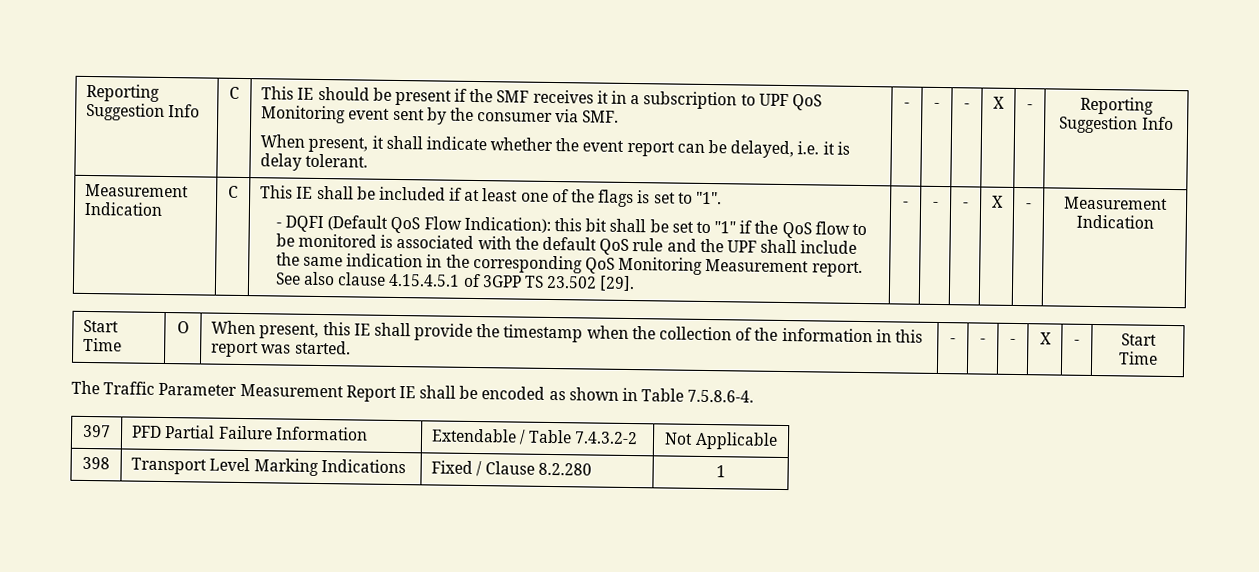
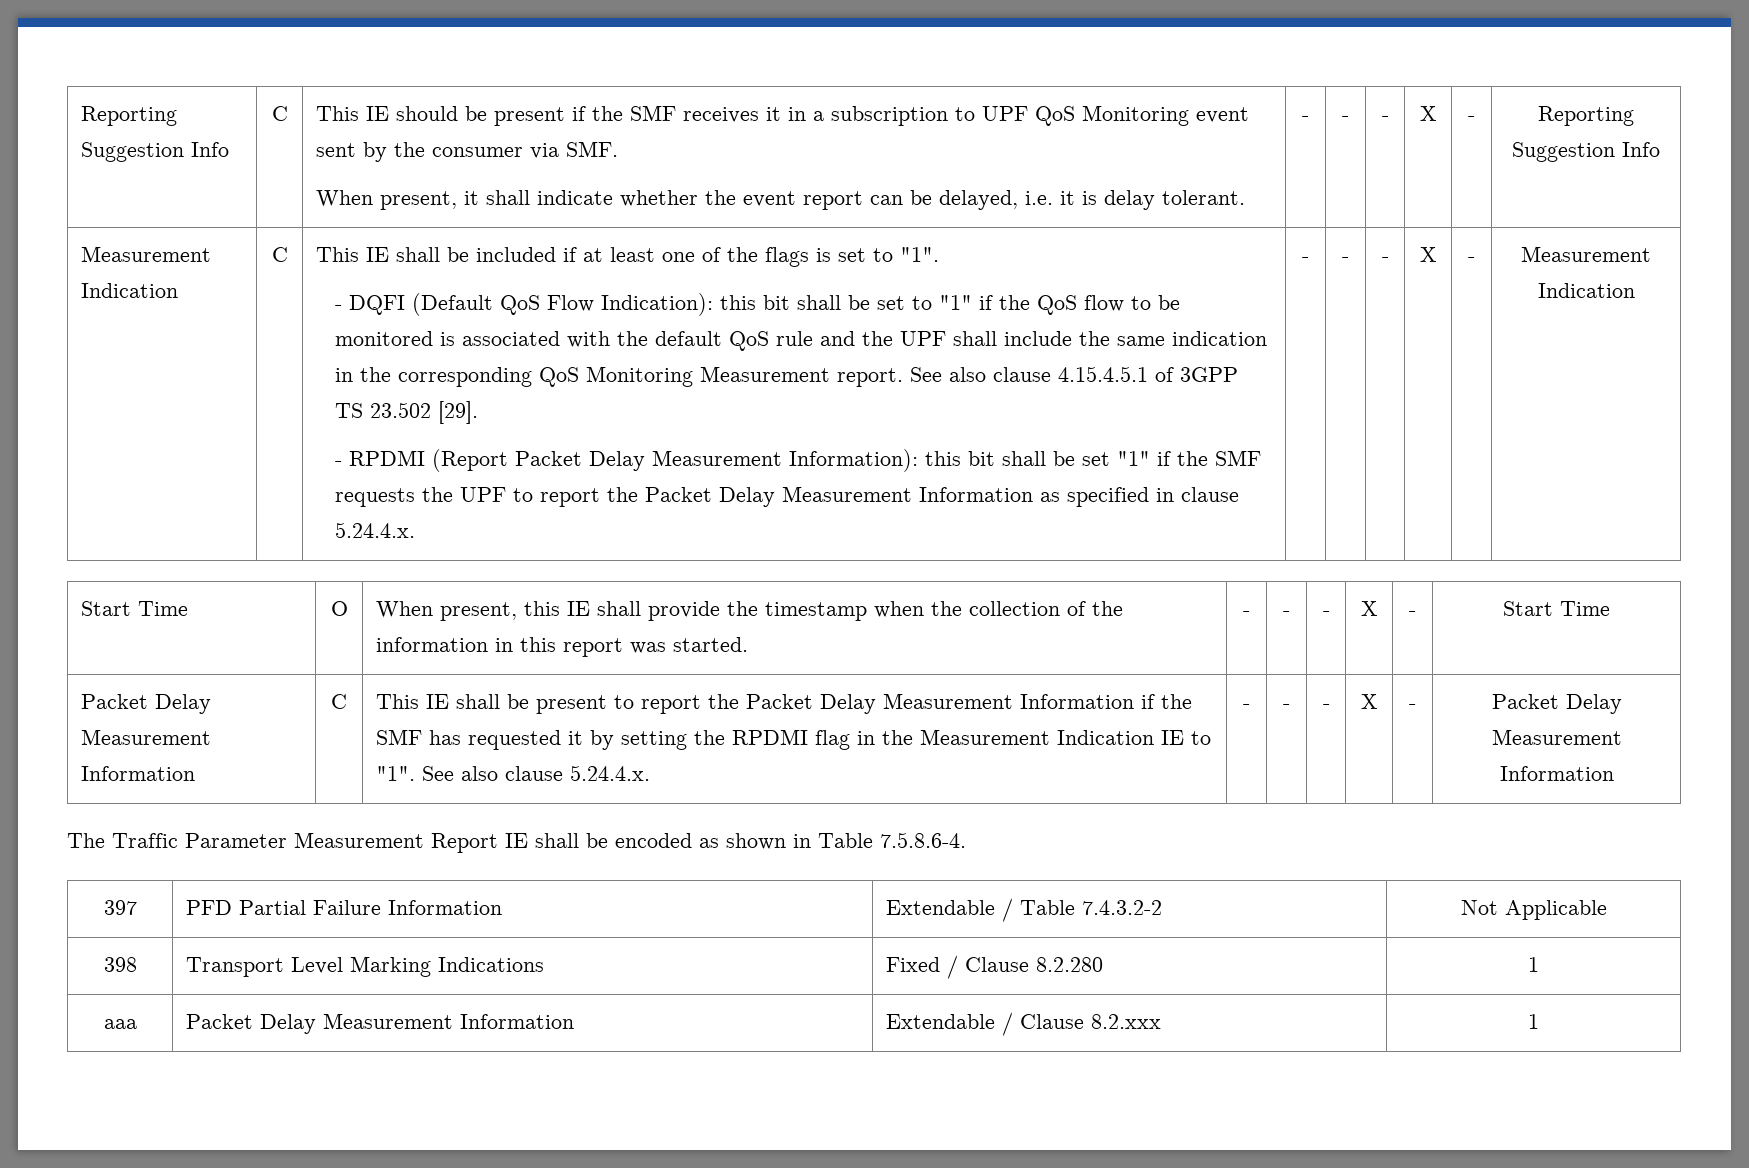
+ - RPDMI (Report Packet Delay Measurement Information): this bit shall be set "1" if the SMF requests the UPF to report the Packet Delay Measurement Information as specified in clause 5.24.4.x.
+ Packet Delay Measurement Information | C | This IE shall be present to report the Packet Delay Measurement Information if the SMF has requested it by setting the RPDMI flag in the Measurement Indication IE to "1". See also clause 5.24.4.x. | - | - | - | X | - | Packet Delay Measurement Information
+ aaa | Packet Delay Measurement Information | Extendable / Clause 8.2.xxx | 1

